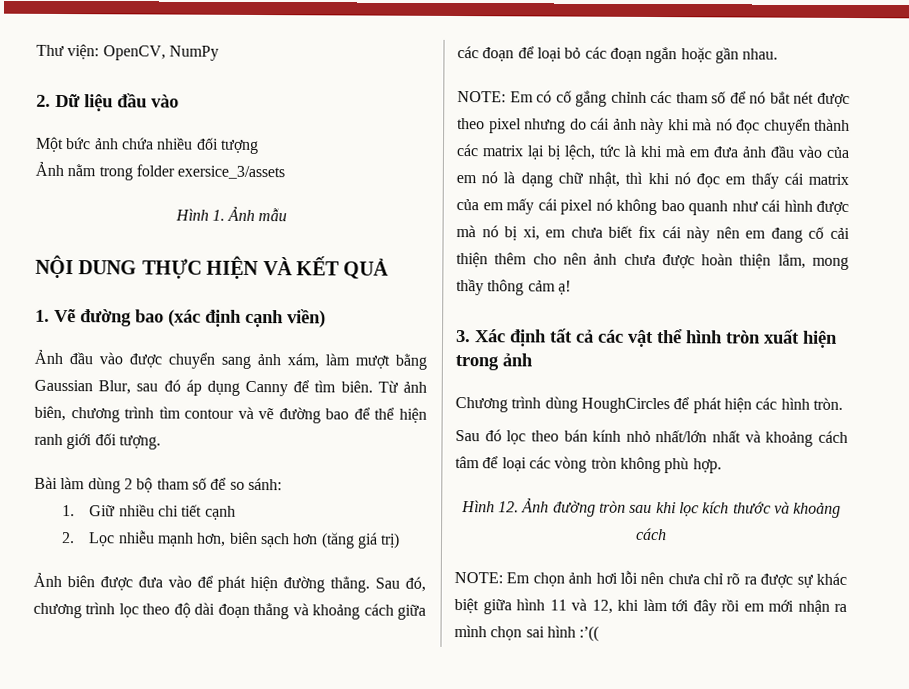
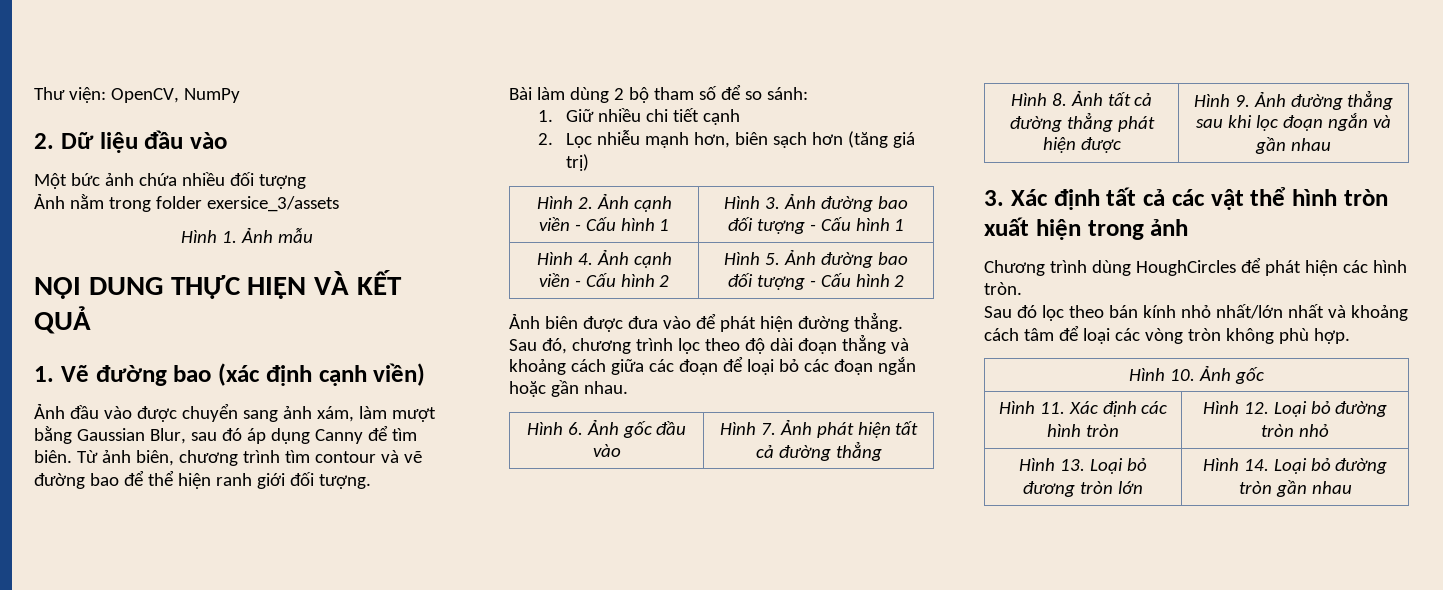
+ Hình 2. Ảnh cạnh viền - Cấu hình 1 | Hình 3. Ảnh đường bao đối tượng - Cấu hình 1
+ Hình 4. Ảnh cạnh viền - Cấu hình 2 | Hình 5. Ảnh đường bao đối tượng - Cấu hình 2
- NOTE: Em có cố gắng chỉnh các tham số để nó bắt nét được theo pixel nhưng do cái ảnh này khi mà nó đọc chuyển thành các matrix lại bị lệch, tức là khi mà em đưa ảnh đầu vào của em nó là dạng chữ nhật, thì khi nó đọc em thấy cái matrix của em mấy cái pixel nó không bao quanh như cái hình được mà nó bị xi, em chưa biết fix cái này nên em đang cố cải thiện thêm cho nên ảnh chưa được hoàn thiện lắm, mong thầy thông cảm ạ!
+ Hình 6. Ảnh gốc đầu vào | Hình 7. Ảnh phát hiện tất cả đường thẳng
+ Hình 8. Ảnh tất cả đường thẳng phát hiện được | Hình 9. Ảnh đường thẳng sau khi lọc đoạn ngắn và gần nhau
- Hình 12. Ảnh đường tròn sau khi lọc kích thước và khoảng cách
- NOTE: Em chọn ảnh hơi lỗi nên chưa chỉ rõ ra được sự khác biệt giữa hình 11 và 12, khi làm tới đây rồi em mới nhận ra mình chọn sai hình :’((
+ Hình 10. Ảnh gốc
+ Hình 11. Xác định các hình tròn | Hình 12. Loại bỏ đường tròn nhỏ
+ Hình 13. Loại bỏ đương tròn lớn | Hình 14. Loại bỏ đường tròn gần nhau

